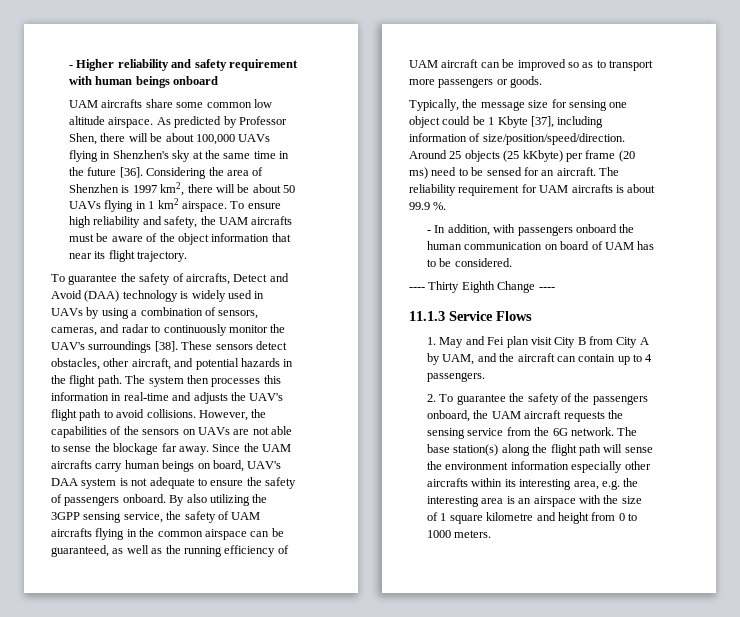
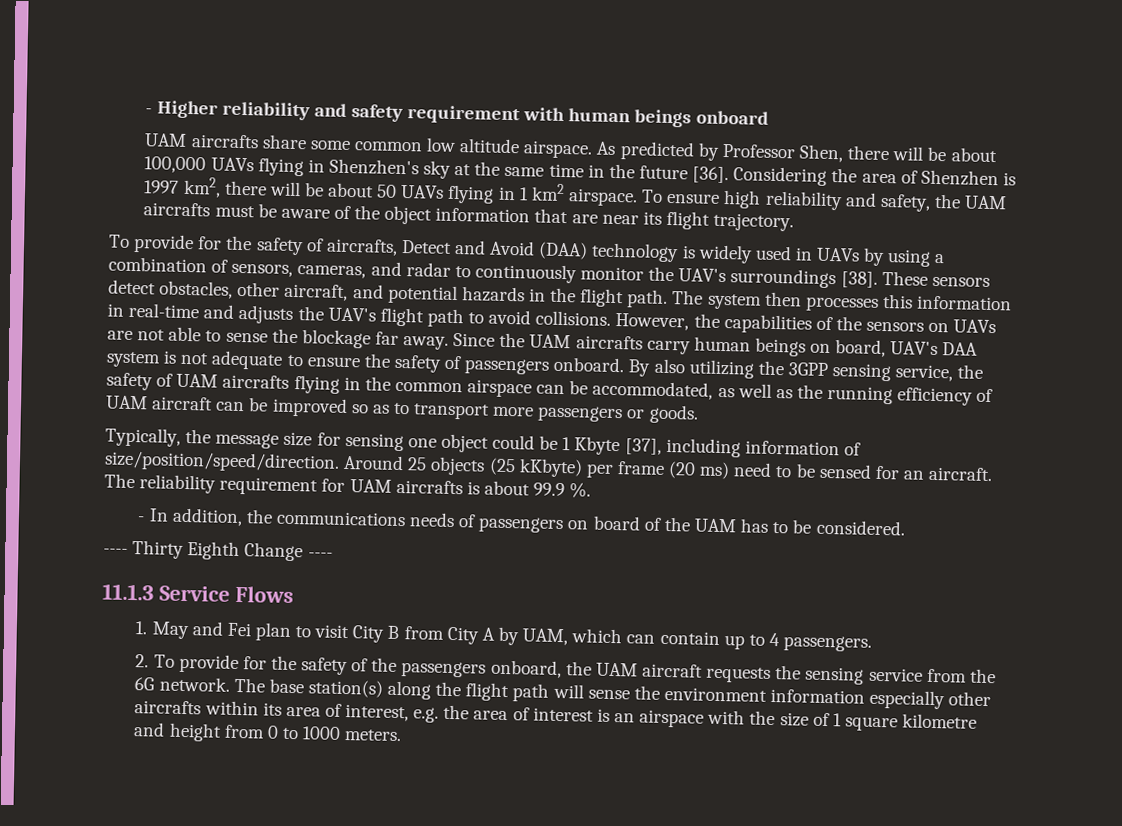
- To ensure high reliability and safety, the UAM aircrafts must be aware of the object information that near its flight trajectory.
+ To ensure high reliability and safety, the UAM aircrafts must be aware of the object information that are near its flight trajectory.
- To guarantee the safety of aircrafts, Detect and Avoid (DAA) technology is widely used in UAVs by using a combination of sensors, cameras, and radar to continuously monitor the UAV's surroundings [38].
+ To provide for the safety of aircrafts, Detect and Avoid (DAA) technology is widely used in UAVs by using a combination of sensors, cameras, and radar to continuously monitor the UAV's surroundings [38].
- By also utilizing the 3GPP sensing service, the safety of UAM aircrafts flying in the common airspace can be guaranteed, as well as the running efficiency of UAM aircraft can be improved so as to transport more passengers or goods.
+ By also utilizing the 3GPP sensing service, the safety of UAM aircrafts flying in the common airspace can be accommodated, as well as the running efficiency of UAM aircraft can be improved so as to transport more passengers or goods.
- - In addition, with passengers onboard the human communication on board of UAM has to be considered.
+ - In addition, the communications needs of passengers on board of the UAM has to be considered.
- 1. May and Fei plan visit City B from City A by UAM, and the aircraft can contain up to 4 passengers.
+ 1. May and Fei plan to visit City B from City A by UAM, which can contain up to 4 passengers.
- 2. To guarantee the safety of the passengers onboard, the UAM aircraft requests the sensing service from the 6G network.
+ 2. To provide for the safety of the passengers onboard, the UAM aircraft requests the sensing service from the 6G network.
- The base station(s) along the flight path will sense the environment information especially other aircrafts within its interesting area, e.g. the interesting area is an airspace with the size of 1 square kilometre and height from 0 to 1000 meters.
+ The base station(s) along the flight path will sense the environment information especially other aircrafts within its area of interest, e.g. the area of interest is an airspace with the size of 1 square kilometre and height from 0 to 1000 meters.

